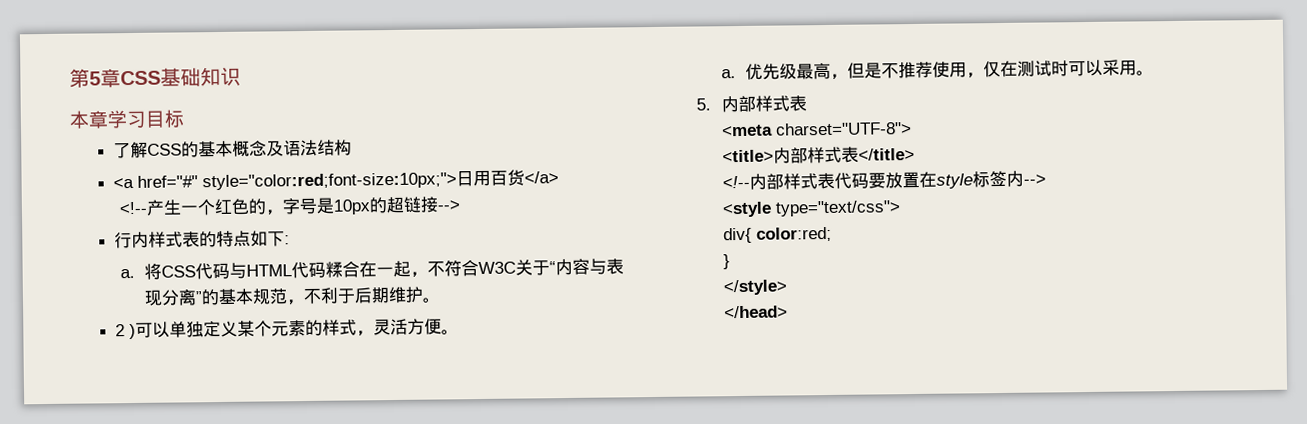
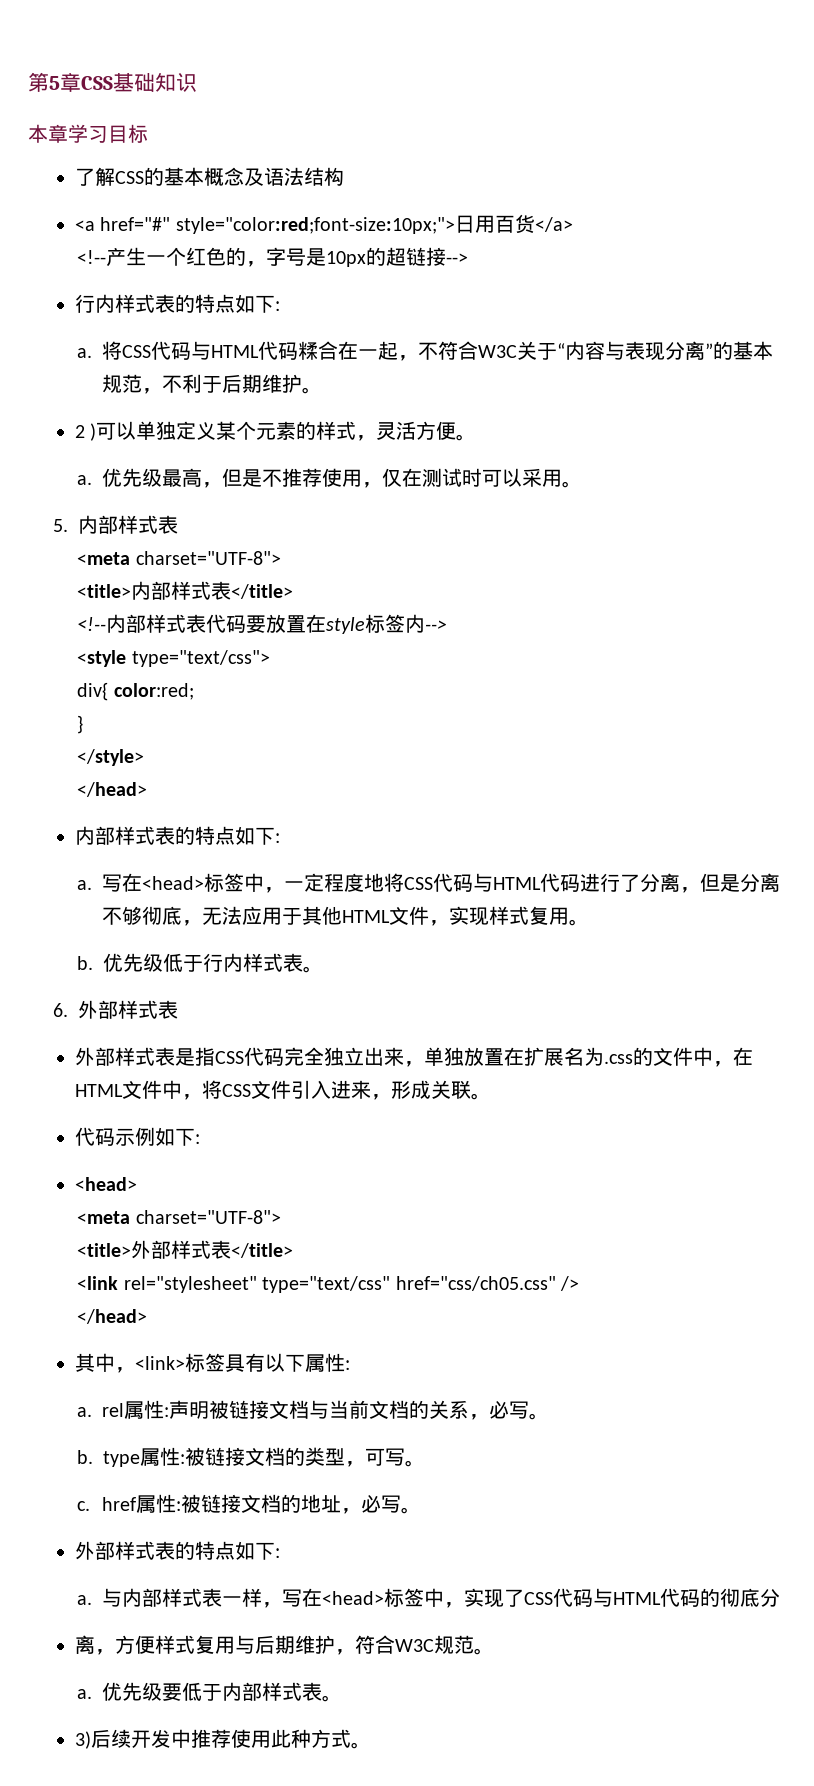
+ 内部样式表的特点如下:
+ a.写在<head>标签中，一定程度地将CSS代码与HTML代码进行了分离，但是分离不够彻底，无法应用于其他HTML文件，实现样式复用。
+ b.优先级低于行内样式表。
+ 6.外部样式表
+ 外部样式表是指CSS代码完全独立出来，单独放置在扩展名为.css的文件中，在HTML文件中，将CSS文件引入进来，形成关联。
+ 代码示例如下:
+ <head>
+ <meta charset="UTF-8">
+ <title>外部样式表</title>
+ <link rel="stylesheet" type="text/css" href="css/ch05.css" />
+ </head>
+ 其中，<link>标签具有以下属性:
+ a. rel属性:声明被链接文档与当前文档的关系，必写。
+ b. type属性:被链接文档的类型，可写。
+ c. href属性:被链接文档的地址，必写。
+ 外部样式表的特点如下:
+ a.与内部样式表一样，写在<head>标签中，实现了CSS代码与HTML代码的彻底分
+ 离，方便样式复用与后期维护，符合W3C规范。
+ a.优先级要低于内部样式表。
+ 3)后续开发中推荐使用此种方式。

